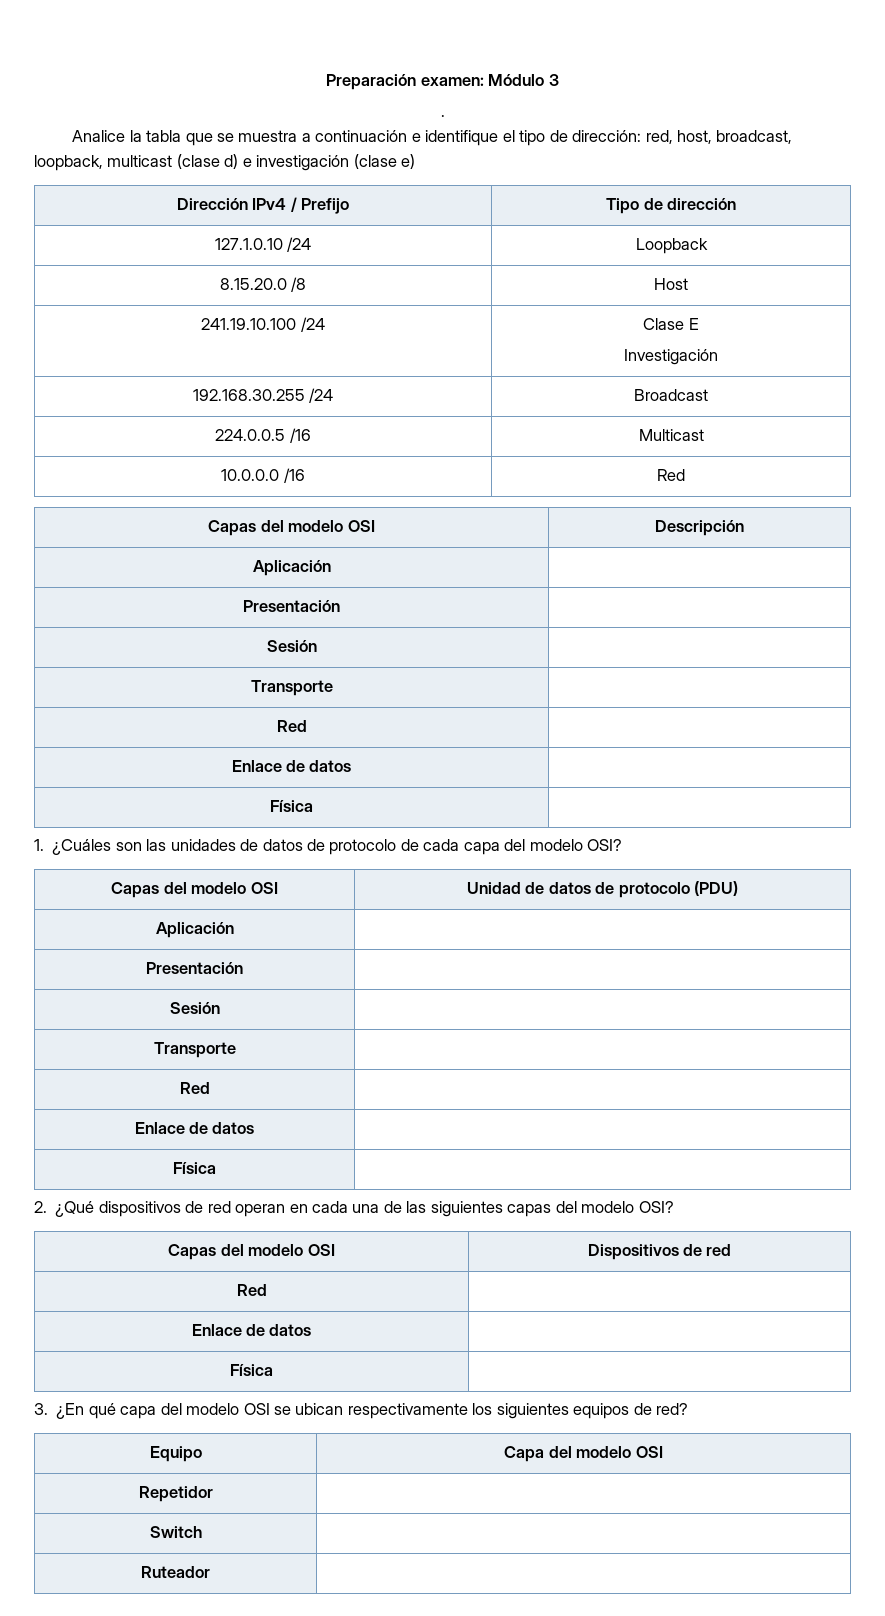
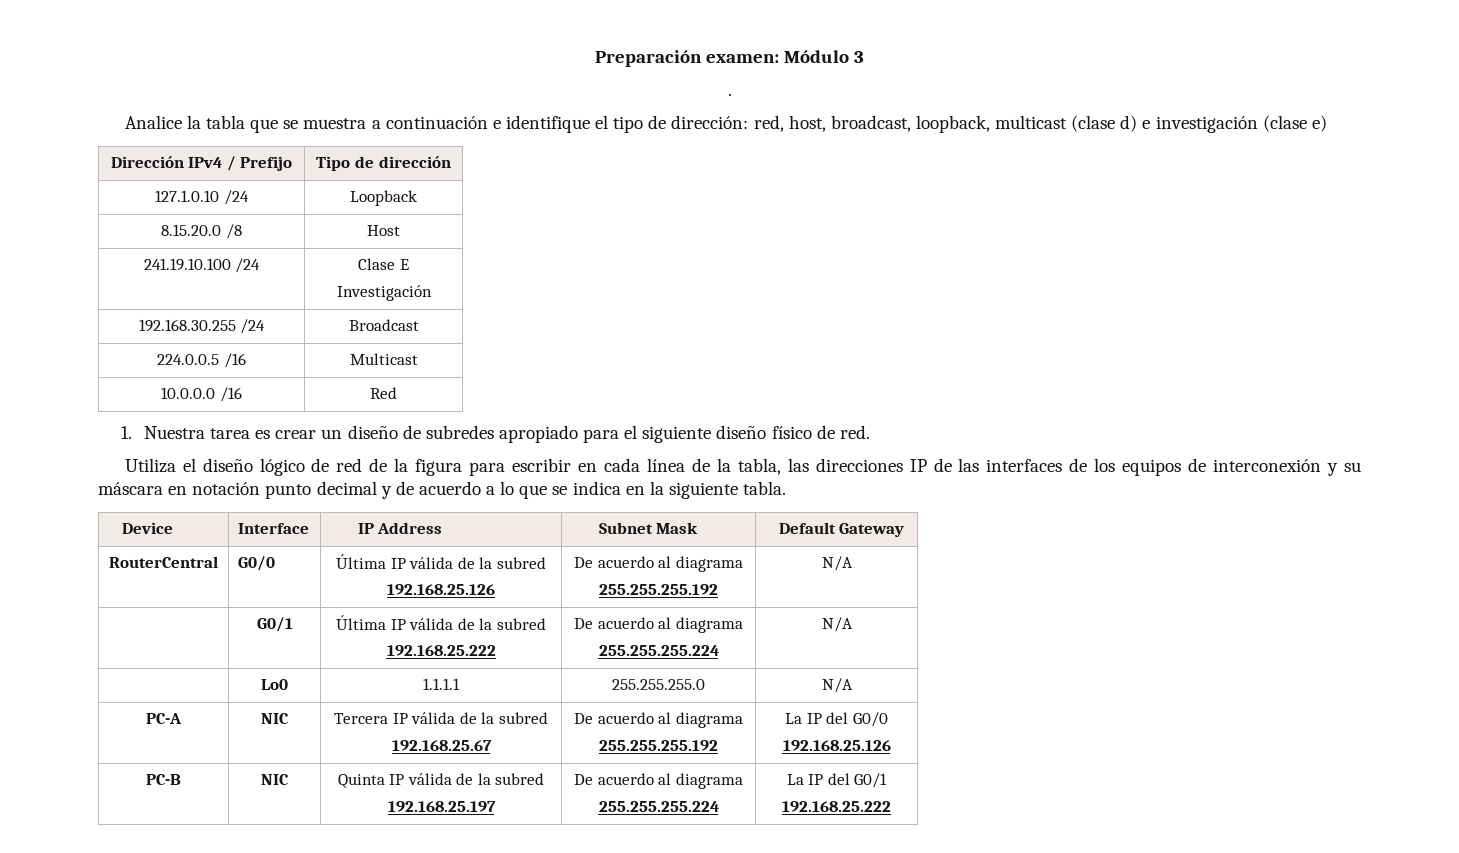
- Capas del modelo OSI | Descripción
- Aplicación |
- Presentación |
- Sesión |
- Transporte |
- Red |
- Enlace de datos |
- Física |
- 1. ¿Cuáles son las unidades de datos de protocolo de cada capa del modelo OSI?
- Capas del modelo OSI | Unidad de datos de protocolo (PDU)
- Aplicación |
- Presentación |
- Sesión |
- Transporte |
- Red |
- Enlace de datos |
- Física |
- 2. ¿Qué dispositivos de red operan en cada una de las siguientes capas del modelo OSI?
- Capas del modelo OSI | Dispositivos de red
- Red |
- Enlace de datos |
- Física |
- 3. ¿En qué capa del modelo OSI se ubican respectivamente los siguientes equipos de red?
- Equipo | Capa del modelo OSI
- Repetidor |
- Switch |
- Ruteador |
+ 1. Nuestra tarea es crear un diseño de subredes apropiado para el siguiente diseño físico de red.
+ Utiliza el diseño lógico de red de la figura para escribir en cada línea de la tabla, las direcciones IP de las interfaces de los equipos de interconexión y su máscara en notación punto decimal y de acuerdo a lo que se indica en la siguiente tabla.
+ Device | Interface | IP Address | Subnet Mask | Default Gateway
+ RouterCentral | G0/0 | Última IP válida de la subred
+ 192.168.25.126 | De acuerdo al diagrama
+ 255.255.255.192 | N/A
+ | G0/1 | Última IP válida de la subred
+ 192.168.25.222 | De acuerdo al diagrama
+ 255.255.255.224 | N/A
+ | Lo0 | 1.1.1.1 | 255.255.255.0 | N/A
+ PC-A | NIC | Tercera IP válida de la subred
+ 192.168.25.67 | De acuerdo al diagrama
+ 255.255.255.192 | La IP del G0/0
+ 192.168.25.126
+ PC-B | NIC | Quinta IP válida de la subred
+ 192.168.25.197 | De acuerdo al diagrama
+ 255.255.255.224 | La IP del G0/1
+ 192.168.25.222

